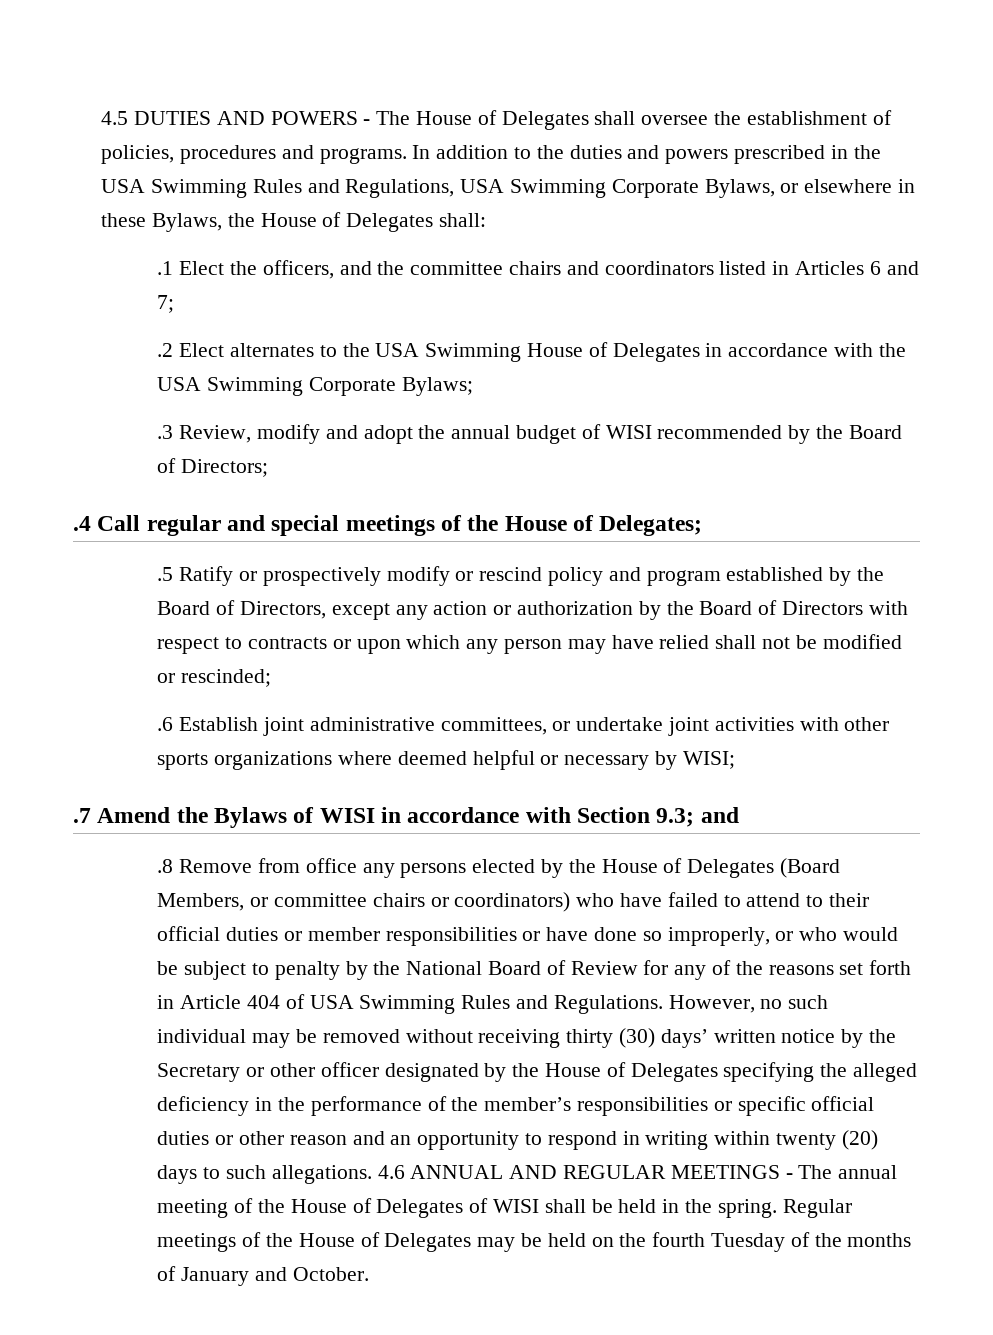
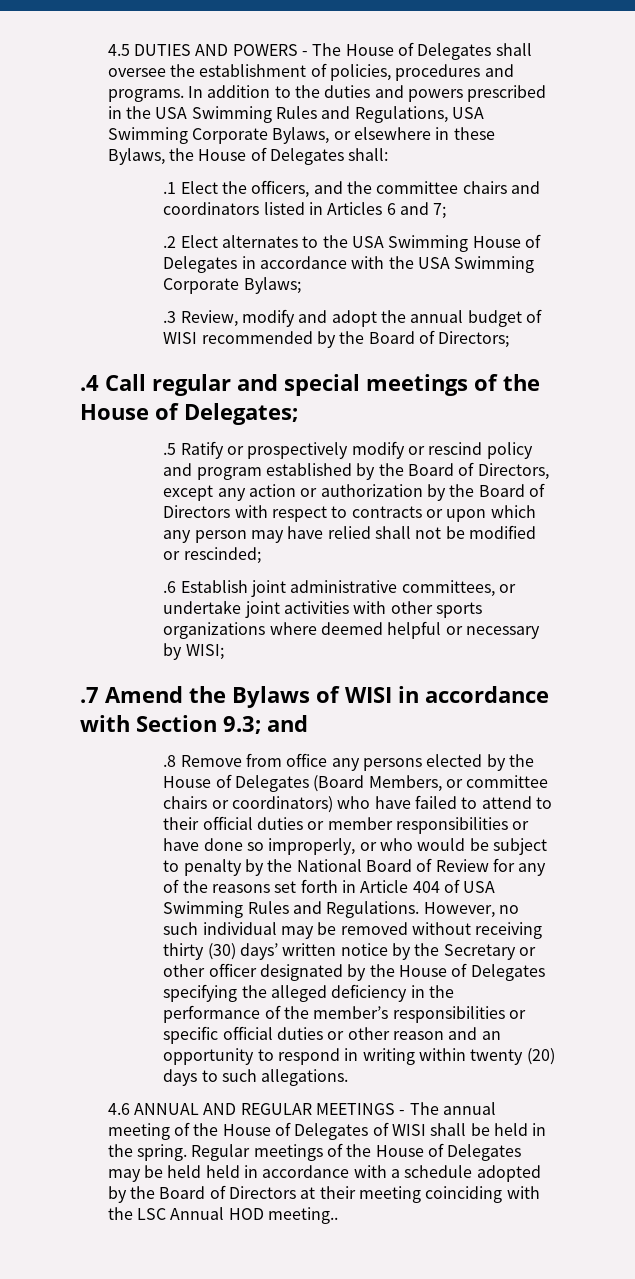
- However, no such individual may be removed without receiving thirty (30) days’ written notice by the Secretary or other officer designated by the House of Delegates specifying the alleged deficiency in the performance of the member’s responsibilities or specific official duties or other reason and an opportunity to respond in writing within twenty (20) days to such allegations. 4.6 ANNUAL AND REGULAR MEETINGS - The annual meeting of the House of Delegates of WISI shall be held in the spring.
+ However, no such individual may be removed without receiving thirty (30) days’ written notice by the Secretary or other officer designated by the House of Delegates specifying the alleged deficiency in the performance of the member’s responsibilities or specific official duties or other reason and an opportunity to respond in writing within twenty (20) days to such allegations.
+ 4.6 ANNUAL AND REGULAR MEETINGS - The annual meeting of the House of Delegates of WISI shall be held in the spring.
- Regular meetings of the House of Delegates may be held on the fourth Tuesday of the months of January and October.
+ Regular meetings of the House of Delegates may be held held in accordance with a schedule adopted by the Board of Directors at their meeting coinciding with the LSC Annual HOD meeting..

